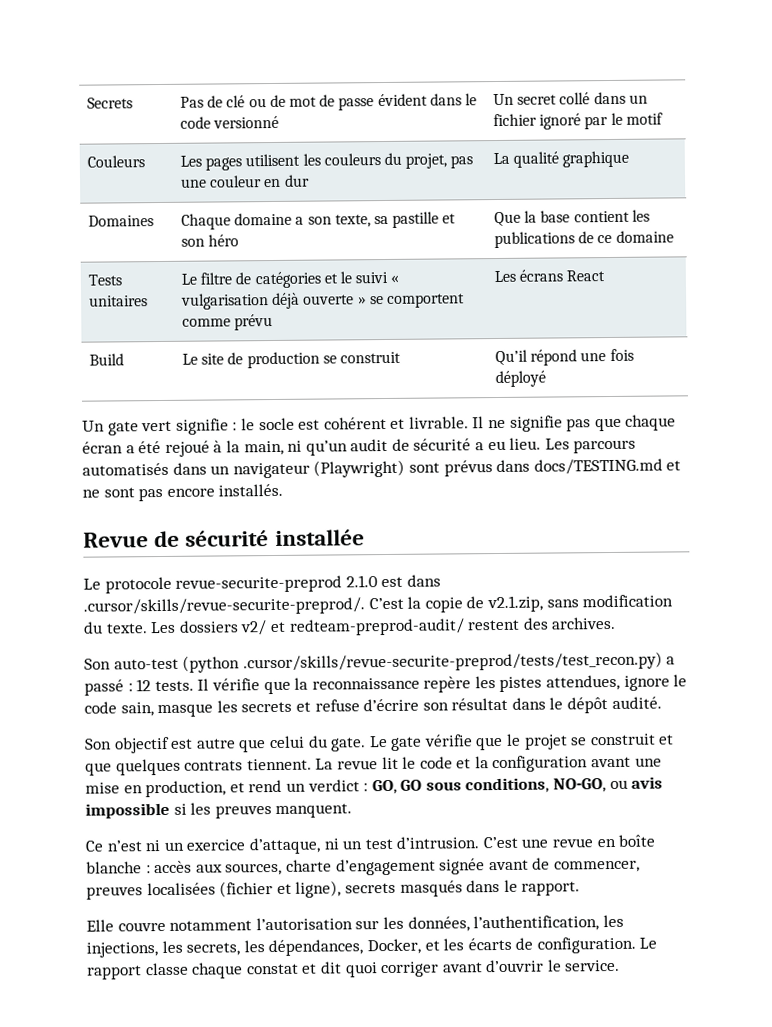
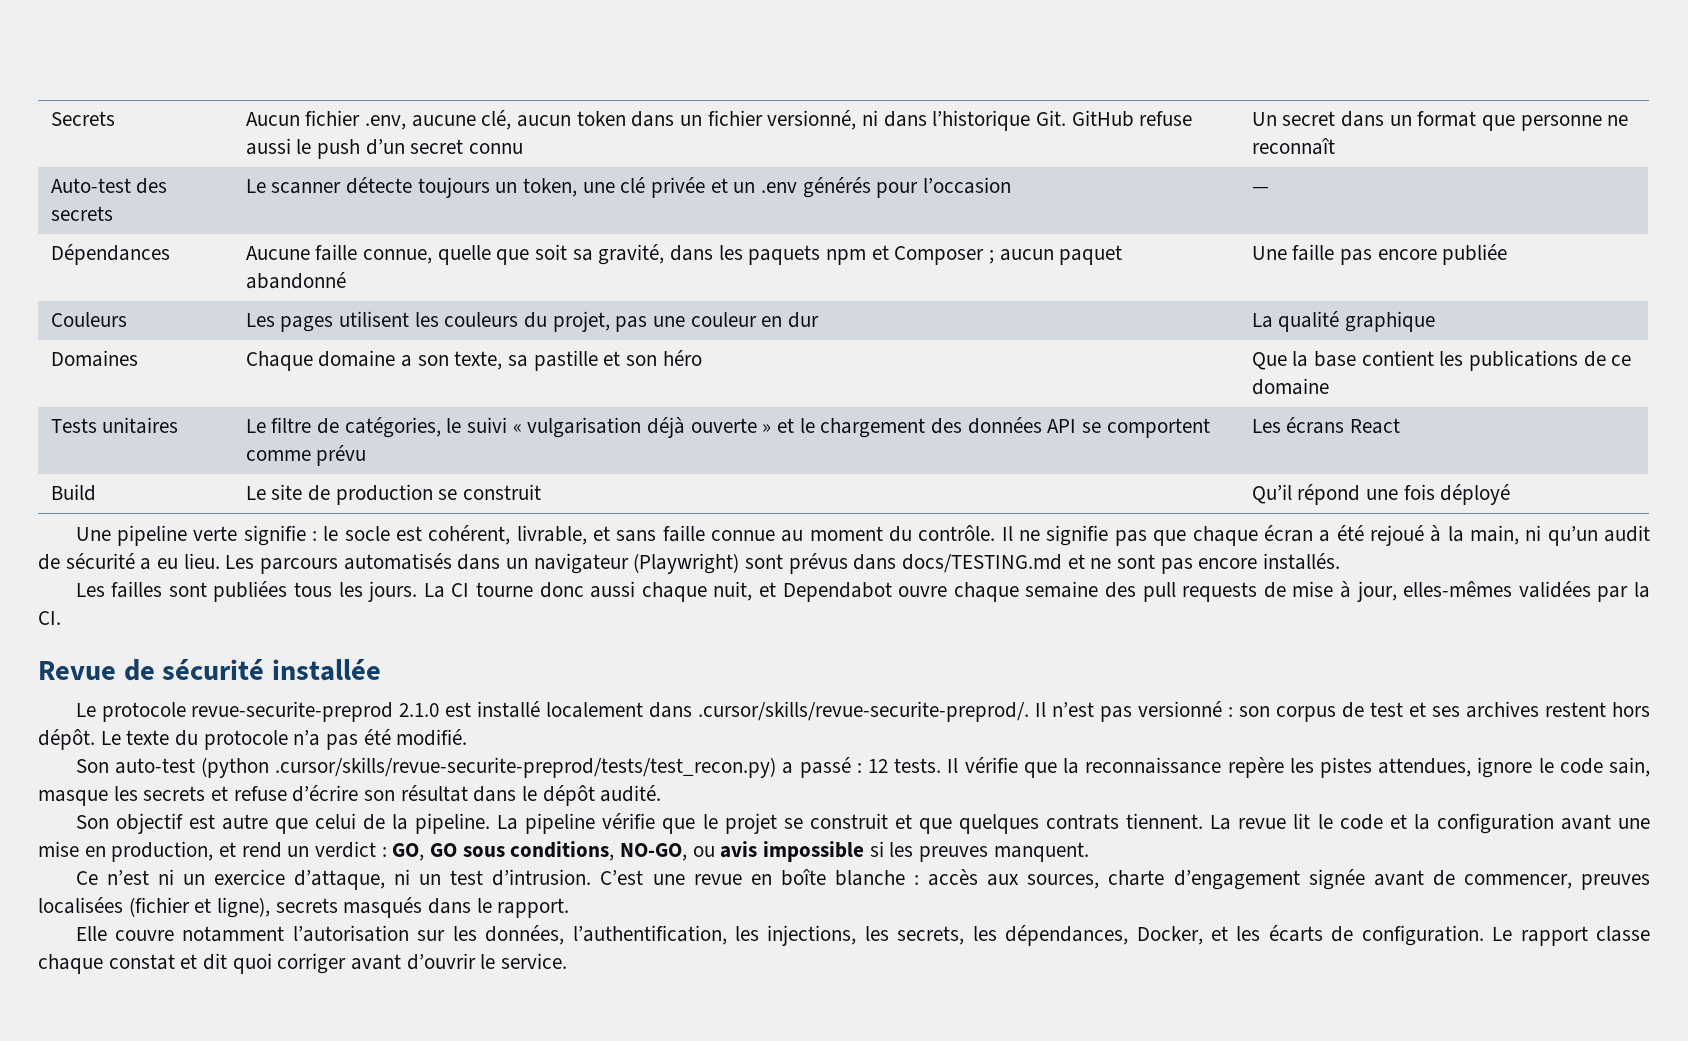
- Secrets | Pas de clé ou de mot de passe évident dans le code versionné | Un secret collé dans un fichier ignoré par le motif
+ Secrets | Aucun fichier .env, aucune clé, aucun token dans un fichier versionné, ni dans l’historique Git. GitHub refuse aussi le push d’un secret connu | Un secret dans un format que personne ne reconnaît
+ Auto-test des secrets | Le scanner détecte toujours un token, une clé privée et un .env générés pour l’occasion | —
+ Dépendances | Aucune faille connue, quelle que soit sa gravité, dans les paquets npm et Composer ; aucun paquet abandonné | Une faille pas encore publiée
- Tests unitaires | Le filtre de catégories et le suivi « vulgarisation déjà ouverte » se comportent comme prévu | Les écrans React
+ Tests unitaires | Le filtre de catégories, le suivi « vulgarisation déjà ouverte » et le chargement des données API se comportent comme prévu | Les écrans React
- Un gate vert signifie : le socle est cohérent et livrable.
+ Une pipeline verte signifie : le socle est cohérent, livrable, et sans faille connue au moment du contrôle.
+ Les failles sont publiées tous les jours. La CI tourne donc aussi chaque nuit, et Dependabot ouvre chaque semaine des pull requests de mise à jour, elles-mêmes validées par la CI.
- Le protocole revue-securite-preprod 2.1.0 est dans .cursor/skills/revue-securite-preprod/. C’est la copie de v2.1.zip, sans modification du texte. Les dossiers v2/ et redteam-preprod-audit/ restent des archives.
+ Le protocole revue-securite-preprod 2.1.0 est installé localement dans .cursor/skills/revue-securite-preprod/. Il n’est pas versionné : son corpus de test et ses archives restent hors dépôt. Le texte du protocole n’a pas été modifié.
- Son objectif est autre que celui du gate. Le gate vérifie que le projet se construit et que quelques contrats tiennent.
+ Son objectif est autre que celui de la pipeline. La pipeline vérifie que le projet se construit et que quelques contrats tiennent.

